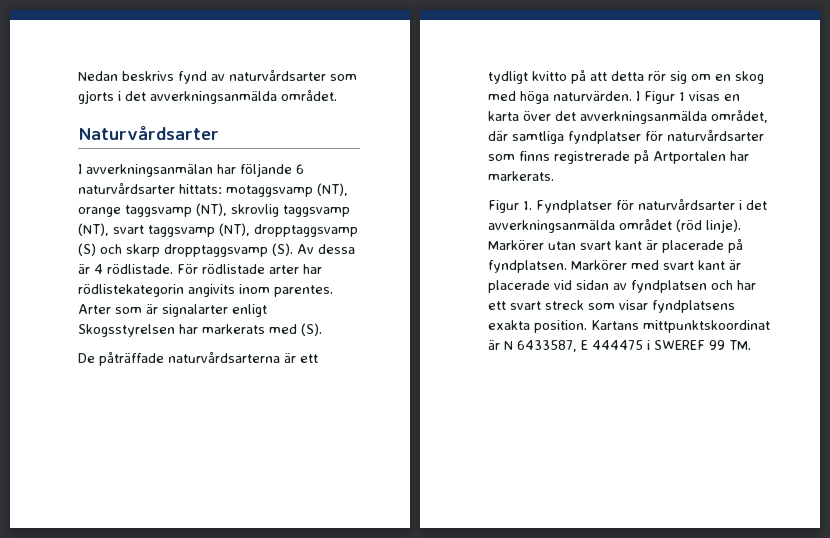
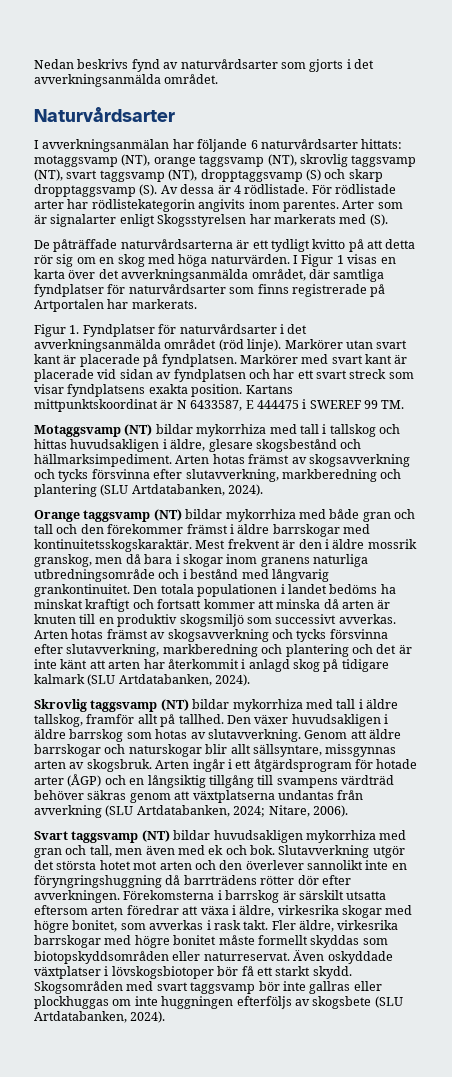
+ Motaggsvamp (NT) bildar mykorrhiza med tall i tallskog och hittas huvudsakligen i äldre, glesare skogsbestånd och hällmarksimpediment. Arten hotas främst av skogsavverkning och tycks försvinna efter slutavverkning, markberedning och plantering (SLU Artdatabanken, 2024).
+ Orange taggsvamp (NT) bildar mykorrhiza med både gran och tall och den förekommer främst i äldre barrskogar med kontinuitetsskogskaraktär. Mest frekvent är den i äldre mossrik granskog, men då bara i skogar inom granens naturliga utbredningsområde och i bestånd med långvarig grankontinuitet. Den totala populationen i landet bedöms ha minskat kraftigt och fortsatt kommer att minska då arten är knuten till en produktiv skogsmiljö som successivt avverkas. Arten hotas främst av skogsavverkning och tycks försvinna efter slutavverkning, markberedning och plantering och det är inte känt att arten har återkommit i anlagd skog på tidigare kalmark (SLU Artdatabanken, 2024).
+ Skrovlig taggsvamp (NT) bildar mykorrhiza med tall i äldre tallskog, framför allt på tallhed. Den växer huvudsakligen i äldre barrskog som hotas av slutavverkning. Genom att äldre barrskogar och naturskogar blir allt sällsyntare, missgynnas arten av skogsbruk. Arten ingår i ett åtgärdsprogram för hotade arter (ÅGP) och en långsiktig tillgång till svampens värdträd behöver säkras genom att växtplatserna undantas från avverkning (SLU Artdatabanken, 2024; Nitare, 2006).
+ Svart taggsvamp (NT) bildar huvudsakligen mykorrhiza med gran och tall, men även med ek och bok. Slutavverkning utgör det största hotet mot arten och den överlever sannolikt inte en föryngringshuggning då barrträdens rötter dör efter avverkningen. Förekomsterna i barrskog är särskilt utsatta eftersom arten föredrar att växa i äldre, virkesrika skogar med högre bonitet, som avverkas i rask takt. Fler äldre, virkesrika barrskogar med högre bonitet måste formellt skyddas som biotopskyddsområden eller naturreservat. Även oskyddade växtplatser i lövskogsbiotoper bör få ett starkt skydd. Skogsområden med svart taggsvamp bör inte gallras eller plockhuggas om inte huggningen efterföljs av skogsbete (SLU Artdatabanken, 2024).

